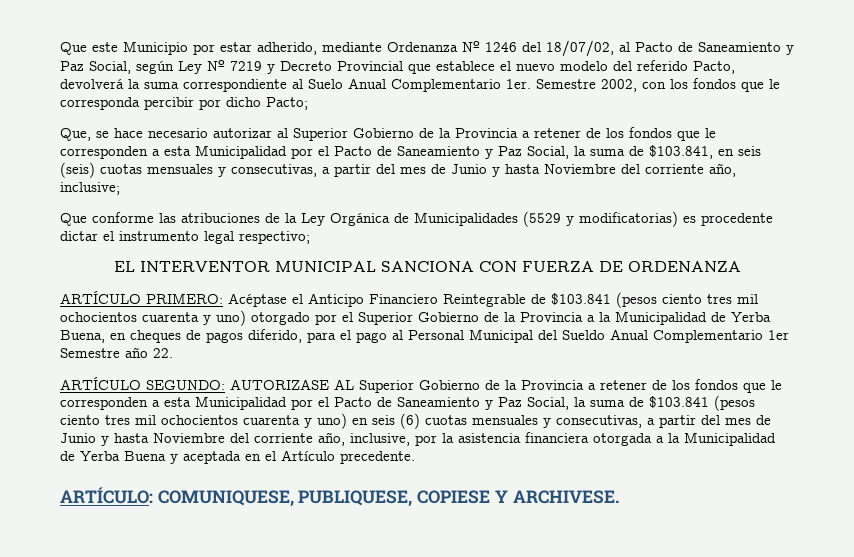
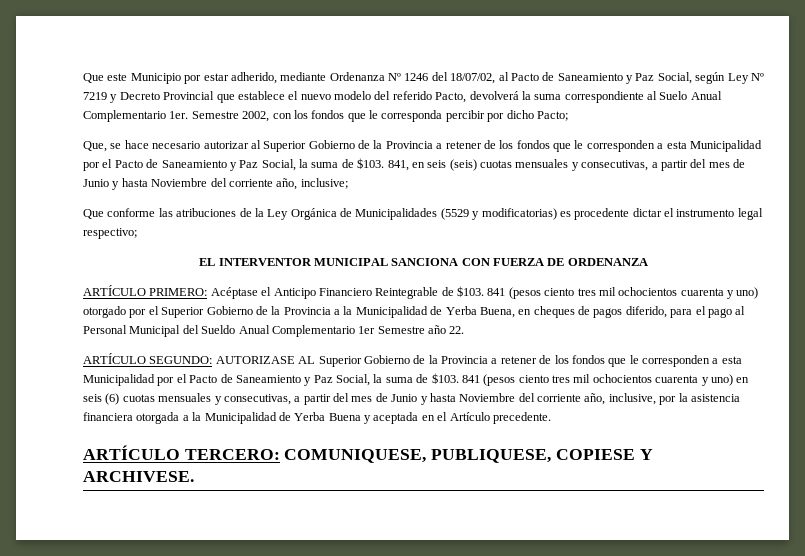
- Que, se hace necesario autorizar al Superior Gobierno de la Provincia a retener de los fondos que le corresponden a esta Municipalidad por el Pacto de Saneamiento y Paz Social, la suma de $103.841, en seis (seis) cuotas mensuales y consecutivas, a partir del mes de Junio y hasta Noviembre del corriente año, inclusive;
+ Que, se hace necesario autorizar al Superior Gobierno de la Provincia a retener de los fondos que le corresponden a esta Municipalidad por el Pacto de Saneamiento y Paz Social, la suma de $103. 841, en seis (seis) cuotas mensuales y consecutivas, a partir del mes de Junio y hasta Noviembre del corriente año, inclusive;
- ARTÍCULO PRIMERO: Acéptase el Anticipo Financiero Reintegrable de $103.841 (pesos ciento tres mil ochocientos cuarenta y uno) otorgado por el Superior Gobierno de la Provincia a la Municipalidad de Yerba Buena, en cheques de pagos diferido, para el pago al Personal Municipal del Sueldo Anual Complementario 1er Semestre año 22.
+ ARTÍCULO PRIMERO: Acéptase el Anticipo Financiero Reintegrable de $103. 841 (pesos ciento tres mil ochocientos cuarenta y uno) otorgado por el Superior Gobierno de la Provincia a la Municipalidad de Yerba Buena, en cheques de pagos diferido, para el pago al Personal Municipal del Sueldo Anual Complementario 1er Semestre año 22.
- AUTORIZASE AL Superior Gobierno de la Provincia a retener de los fondos que le corresponden a esta Municipalidad por el Pacto de Saneamiento y Paz Social, la suma de $103.841 (pesos ciento tres mil ochocientos cuarenta y uno) en seis (6) cuotas mensuales y consecutivas, a partir del mes de Junio y hasta Noviembre del corriente año, inclusive, por la asistencia financiera otorgada a la Municipalidad de Yerba Buena y aceptada en el Artículo precedente.
+ AUTORIZASE AL Superior Gobierno de la Provincia a retener de los fondos que le corresponden a esta Municipalidad por el Pacto de Saneamiento y Paz Social, la suma de $103. 841 (pesos ciento tres mil ochocientos cuarenta y uno) en seis (6) cuotas mensuales y consecutivas, a partir del mes de Junio y hasta Noviembre del corriente año, inclusive, por la asistencia financiera otorgada a la Municipalidad de Yerba Buena y aceptada en el Artículo precedente.
- ARTÍCULO: COMUNIQUESE, PUBLIQUESE, COPIESE Y ARCHIVESE.
+ ARTÍCULO TERCERO: COMUNIQUESE, PUBLIQUESE, COPIESE Y ARCHIVESE.

